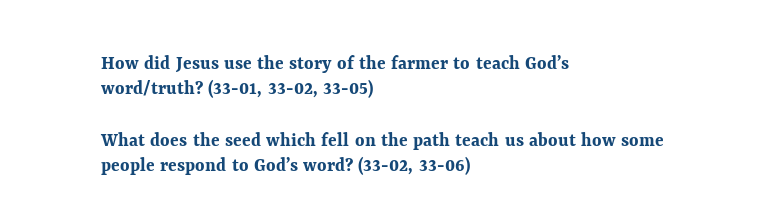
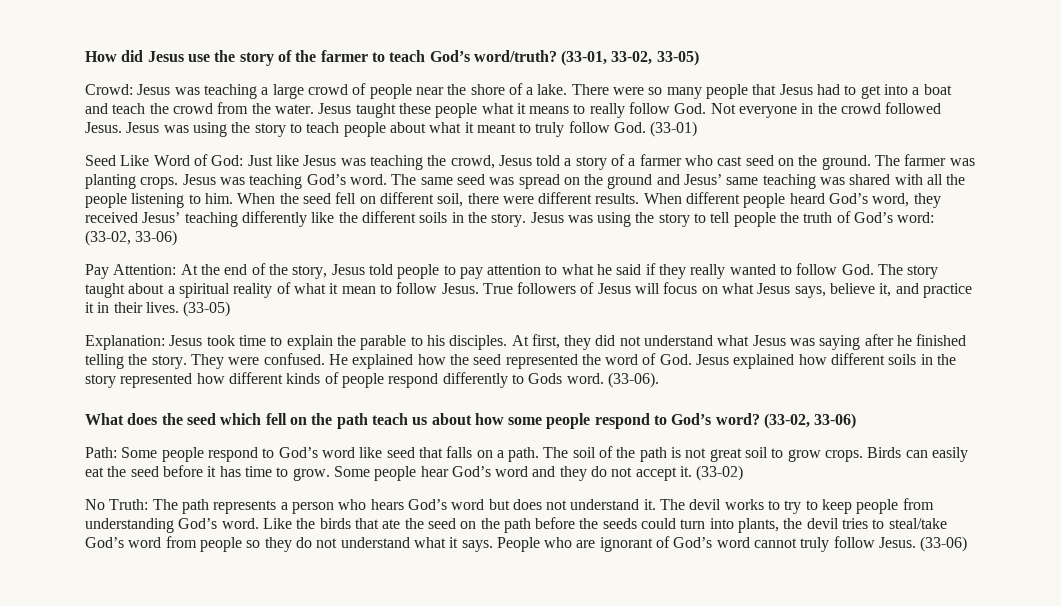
+ Crowd: Jesus was teaching a large crowd of people near the shore of a lake. There were so many people that Jesus had to get into a boat and teach the crowd from the water. Jesus taught these people what it means to really follow God. Not everyone in the crowd followed Jesus. Jesus was using the story to teach people about what it meant to truly follow God. (33-01)
+ Seed Like Word of God: Just like Jesus was teaching the crowd, Jesus told a story of a farmer who cast seed on the ground. The farmer was planting crops. Jesus was teaching God’s word. The same seed was spread on the ground and Jesus’ same teaching was shared with all the people listening to him. When the seed fell on different soil, there were different results. When different people heard God’s word, they received Jesus’ teaching differently like the different soils in the story. Jesus was using the story to tell people the truth of God’s word: (33-02, 33-06)
+ Pay Attention: At the end of the story, Jesus told people to pay attention to what he said if they really wanted to follow God. The story taught about a spiritual reality of what it mean to follow Jesus. True followers of Jesus will focus on what Jesus says, believe it, and practice it in their lives. (33-05)
+ Explanation: Jesus took time to explain the parable to his disciples. At first, they did not understand what Jesus was saying after he finished telling the story. They were confused. He explained how the seed represented the word of God. Jesus explained how different soils in the story represented how different kinds of people respond differently to Gods word. (33-06).
+ Path: Some people respond to God’s word like seed that falls on a path. The soil of the path is not great soil to grow crops. Birds can easily eat the seed before it has time to grow. Some people hear God’s word and they do not accept it. (33-02)
+ No Truth: The path represents a person who hears God’s word but does not understand it. The devil works to try to keep people from understanding God’s word. Like the birds that ate the seed on the path before the seeds could turn into plants, the devil tries to steal/take God’s word from people so they do not understand what it says. People who are ignorant of God’s word cannot truly follow Jesus. (33-06)

